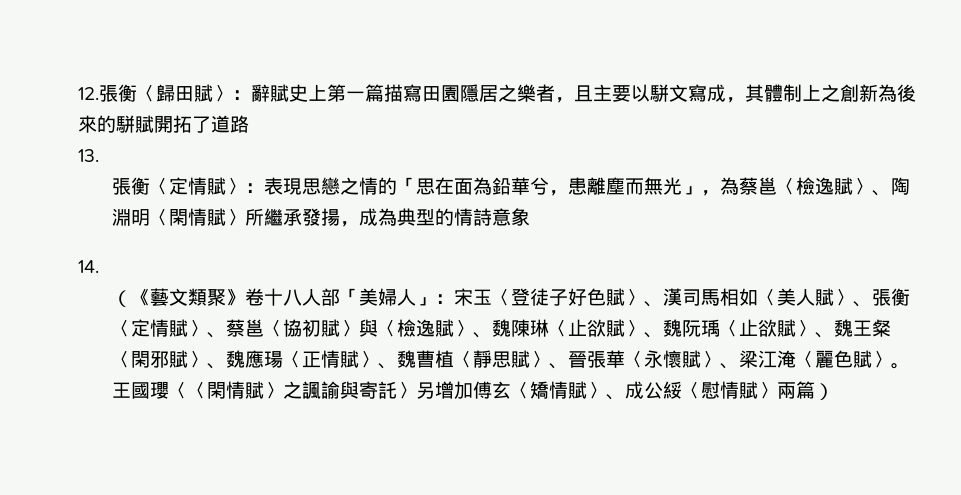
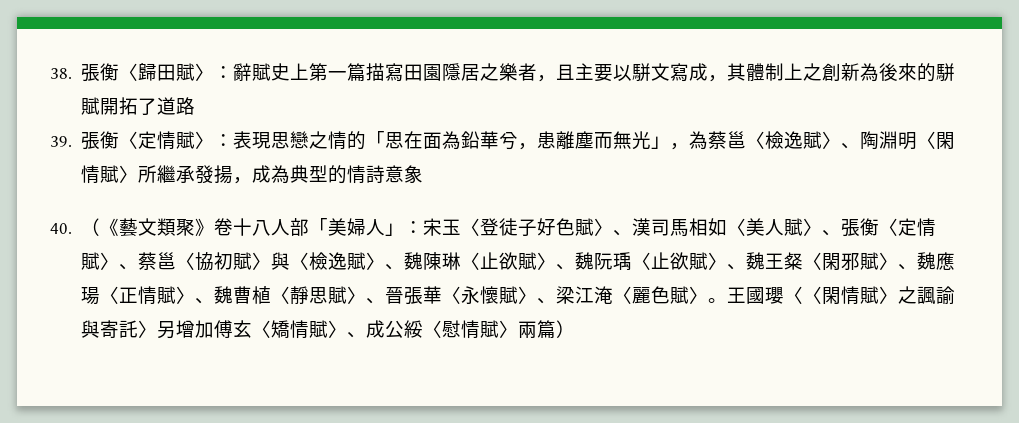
- 12.張衡〈歸田賦〉：辭賦史上第一篇描寫田園隱居之樂者，且主要以駢文寫成，其體制上之創新為後來的駢賦開拓了道路
+ 38.張衡〈歸田賦〉：辭賦史上第一篇描寫田園隱居之樂者，且主要以駢文寫成，其體制上之創新為後來的駢賦開拓了道路
- 13.
- 張衡〈定情賦〉：表現思戀之情的「思在面為鉛華兮，患離塵而無光」，為蔡邕〈檢逸賦〉、陶淵明〈閑情賦〉所繼承發揚，成為典型的情詩意象
+ 39.張衡〈定情賦〉：表現思戀之情的「思在面為鉛華兮，患離塵而無光」，為蔡邕〈檢逸賦〉、陶淵明〈閑情賦〉所繼承發揚，成為典型的情詩意象
- 14.
- （《藝文類聚》卷十八人部「美婦人」：
+ 40.（《藝文類聚》卷十八人部「美婦人」：

